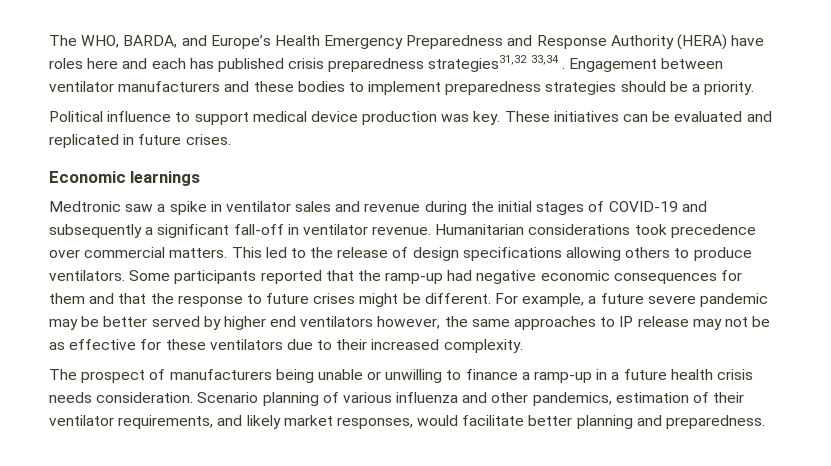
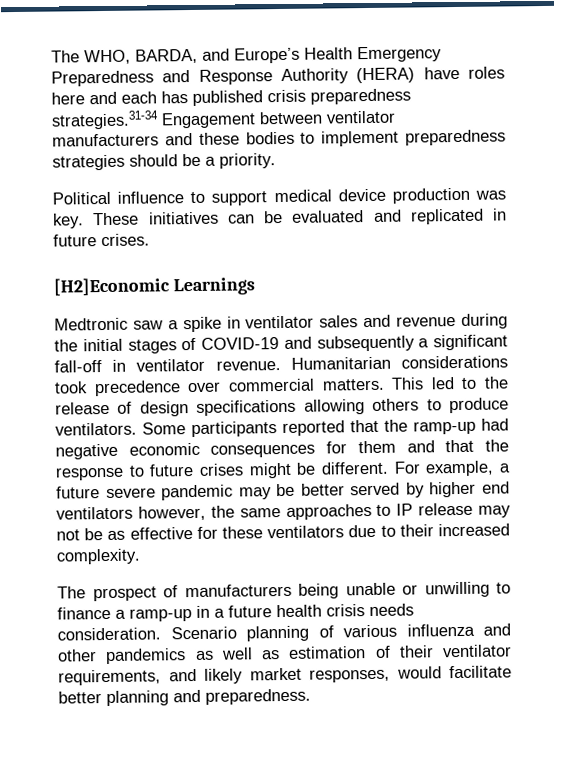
- The WHO, BARDA, and Europe’s Health Emergency Preparedness and Response Authority (HERA) have roles here and each has published crisis preparedness strategies31,32 33,34 . Engagement between ventilator manufacturers and these bodies to implement preparedness strategies should be a priority.
+ The WHO, BARDA, and Europe’s Health Emergency Preparedness and Response Authority (HERA) have roles here and each has published crisis preparedness strategies.31-34 Engagement between ventilator manufacturers and these bodies to implement preparedness strategies should be a priority.
- Economic learnings
+ [H2]Economic Learnings
- Scenario planning of various influenza and other pandemics, estimation of their ventilator requirements, and likely market responses, would facilitate better planning and preparedness.
+ Scenario planning of various influenza and other pandemics as well as estimation of their ventilator requirements, and likely market responses, would facilitate better planning and preparedness.

